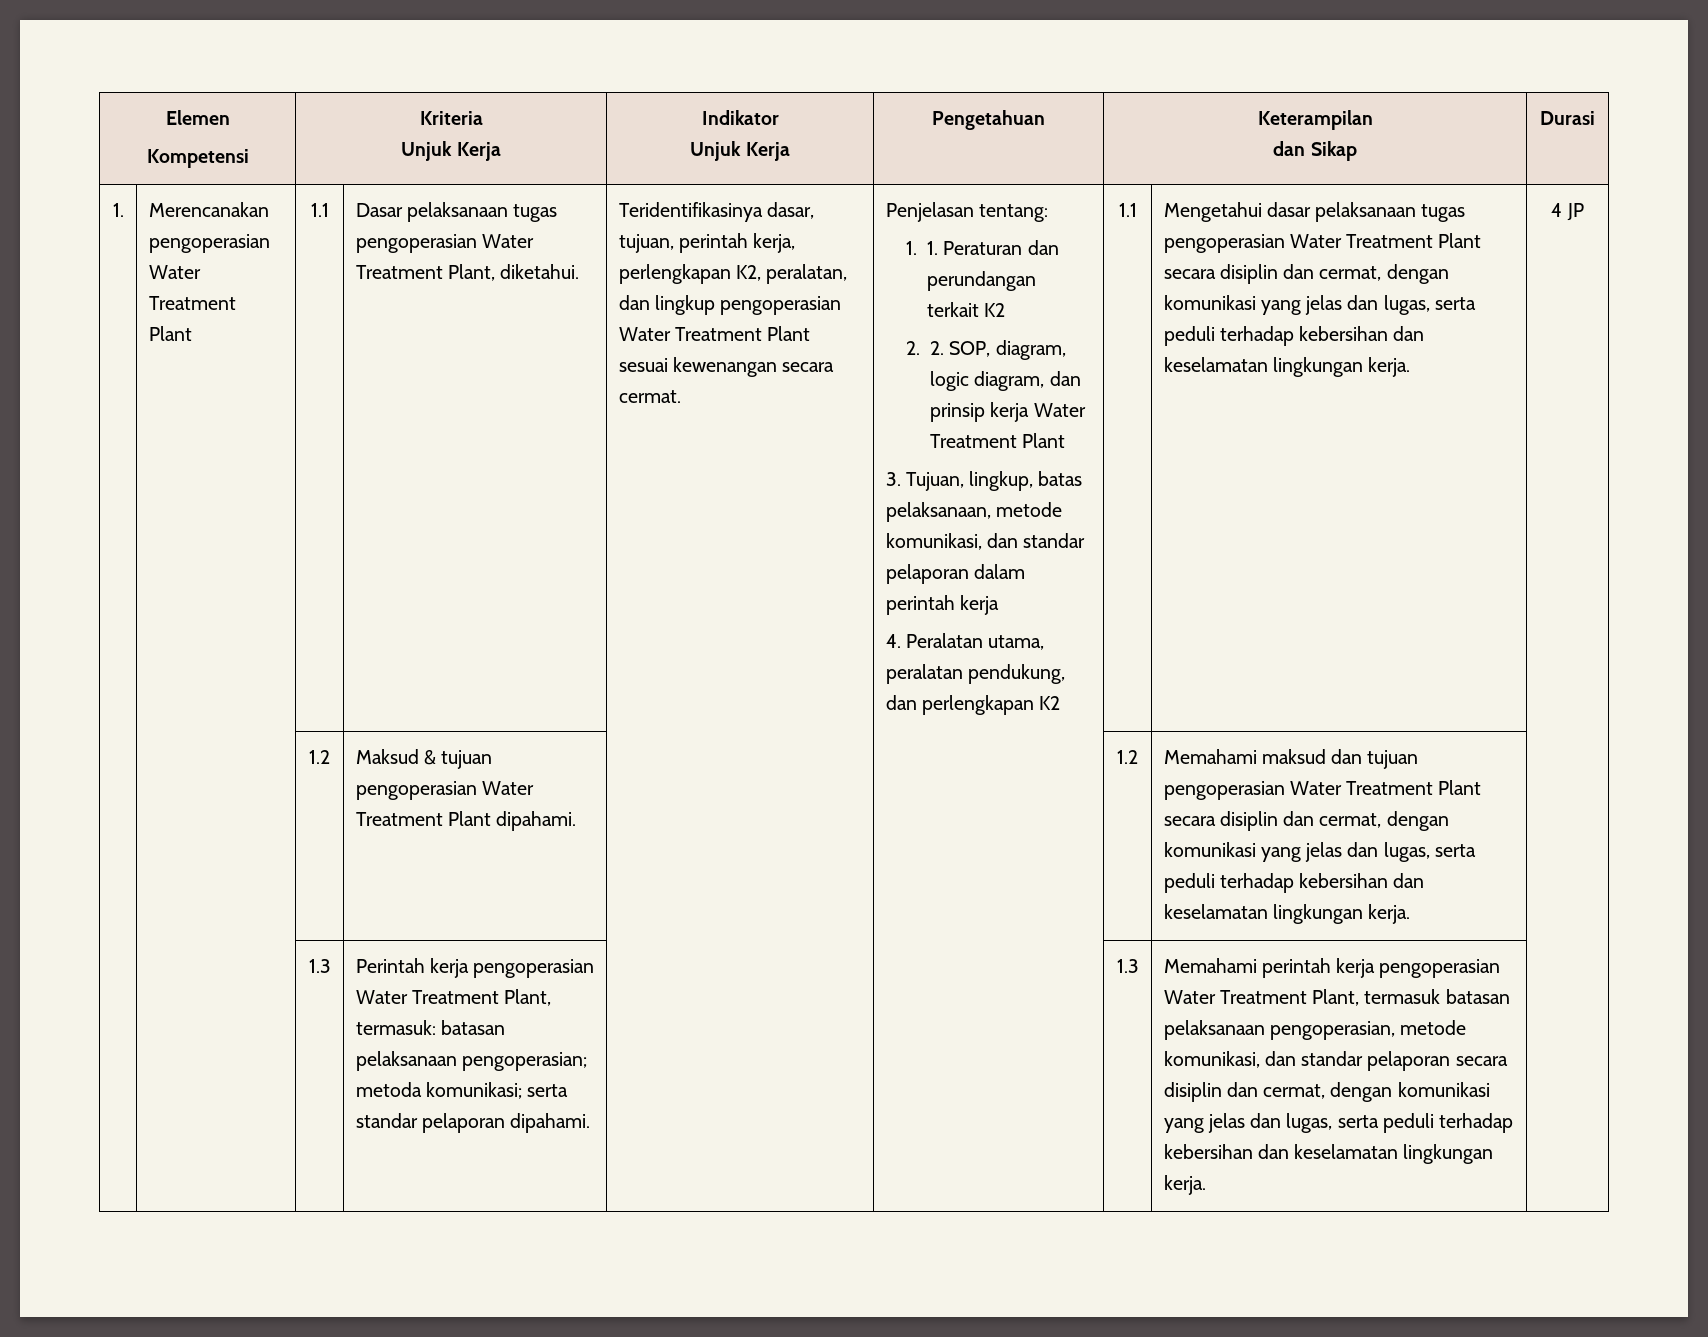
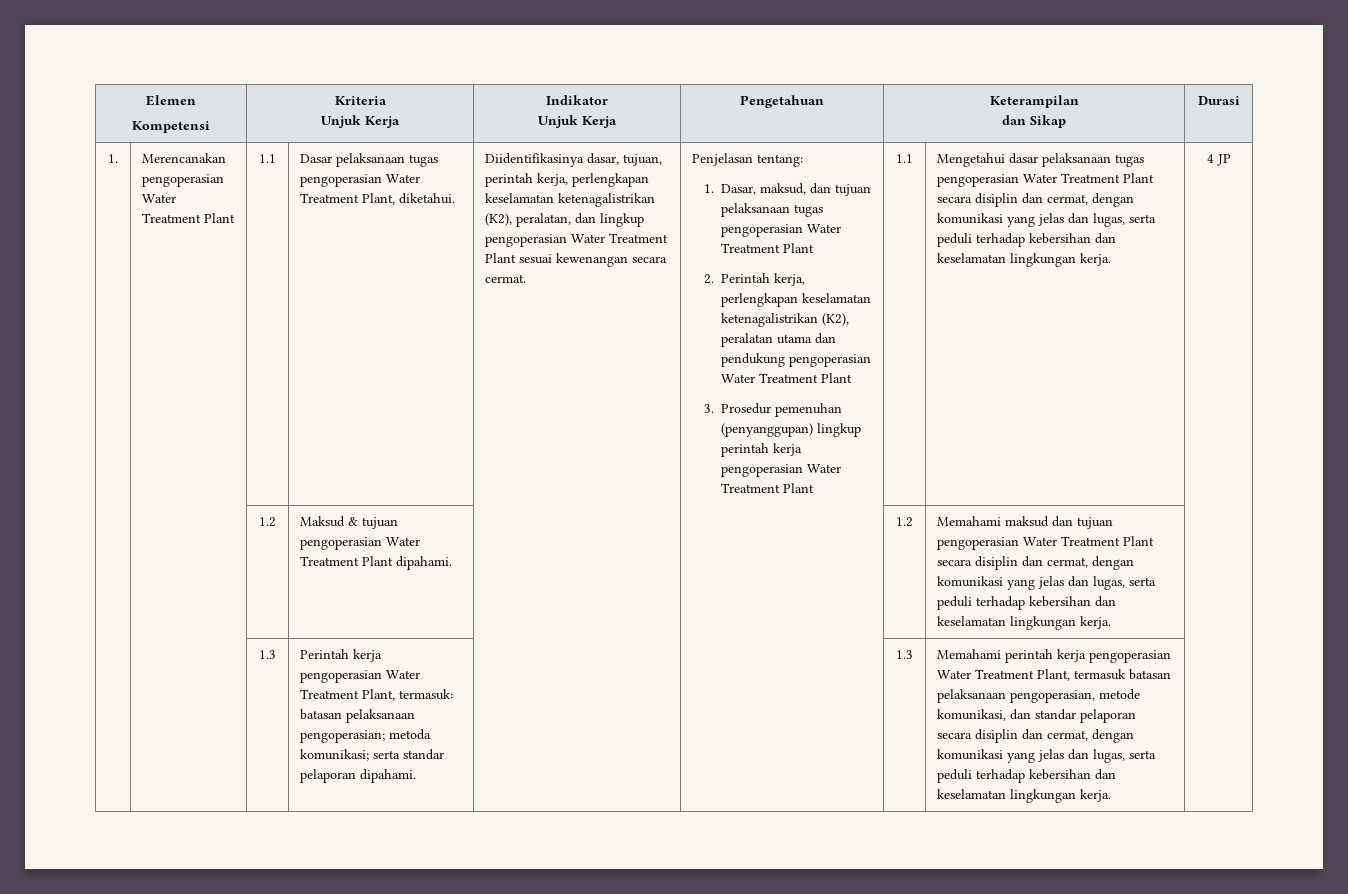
- Teridentifikasinya dasar, tujuan, perintah kerja, perlengkapan K2, peralatan, dan lingkup pengoperasian Water Treatment Plant sesuai kewenangan secara cermat.
+ Diidentifikasinya dasar, tujuan, perintah kerja, perlengkapan keselamatan ketenagalistrikan (K2), peralatan, dan lingkup pengoperasian Water Treatment Plant sesuai kewenangan secara cermat.
- 1. 1. Peraturan dan perundangan terkait K2
- 2. 2. SOP, diagram, logic diagram, dan prinsip kerja Water Treatment Plant
- 3. Tujuan, lingkup, batas pelaksanaan, metode komunikasi, dan standar pelaporan dalam perintah kerja
- 4. Peralatan utama, peralatan pendukung, dan perlengkapan K2
+ 1. Dasar, maksud, dan tujuan pelaksanaan tugas pengoperasian Water Treatment Plant
+ 2. Perintah kerja, perlengkapan keselamatan ketenagalistrikan (K2), peralatan utama dan pendukung pengoperasian Water Treatment Plant
+ 3. Prosedur pemenuhan (penyanggupan) lingkup perintah kerja pengoperasian Water Treatment Plant

